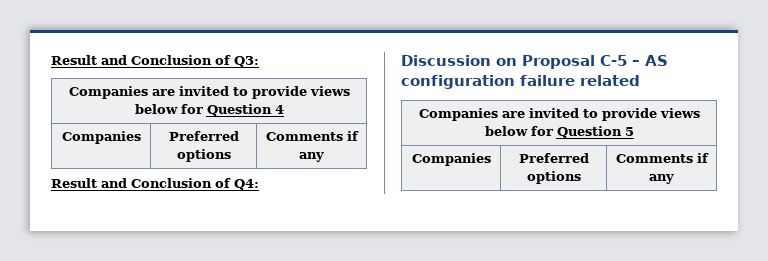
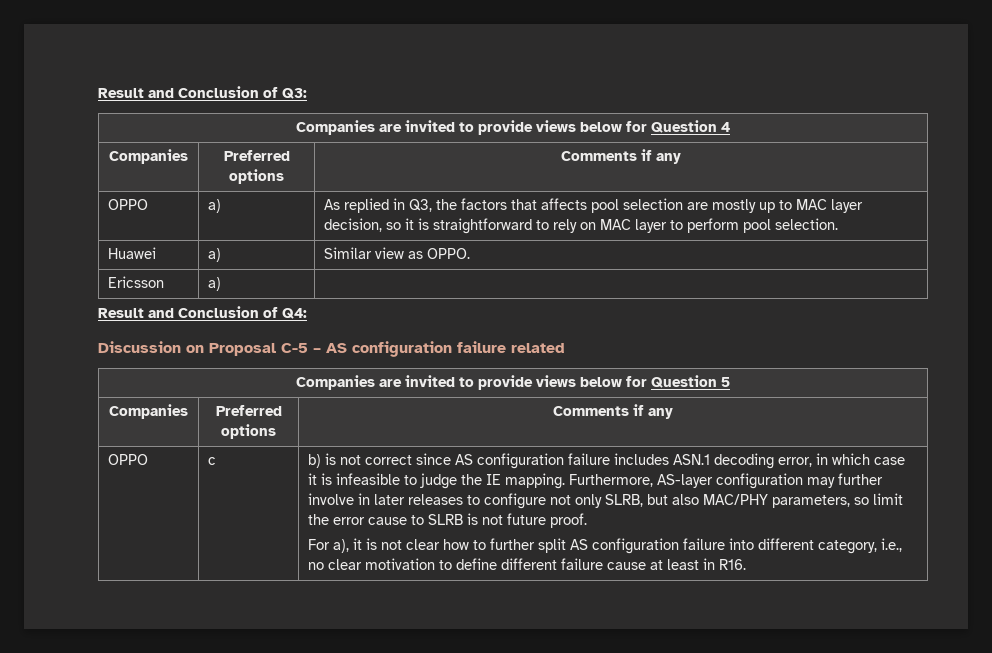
+ OPPO | a) | As replied in Q3, the factors that affects pool selection are mostly up to MAC layer decision, so it is straightforward to rely on MAC layer to perform pool selection.
+ Huawei | a) | Similar view as OPPO.
+ Ericsson | a) |
+ OPPO | c | b) is not correct since AS configuration failure includes ASN.1 decoding error, in which case it is infeasible to judge the IE mapping. Furthermore, AS-layer configuration may further involve in later releases to configure not only SLRB, but also MAC/PHY parameters, so limit the error cause to SLRB is not future proof.
+ For a), it is not clear how to further split AS configuration failure into different category, i.e., no clear motivation to define different failure cause at least in R16.

